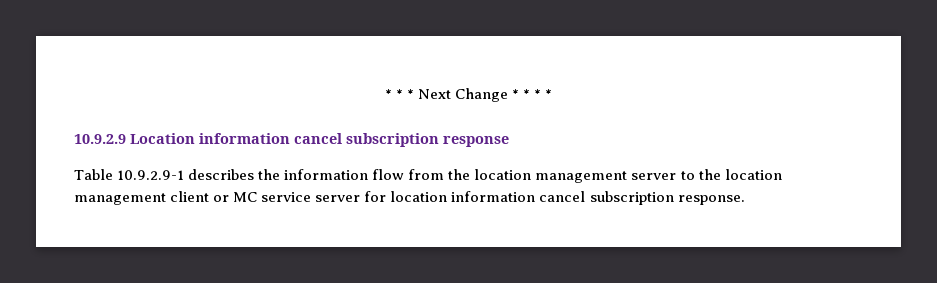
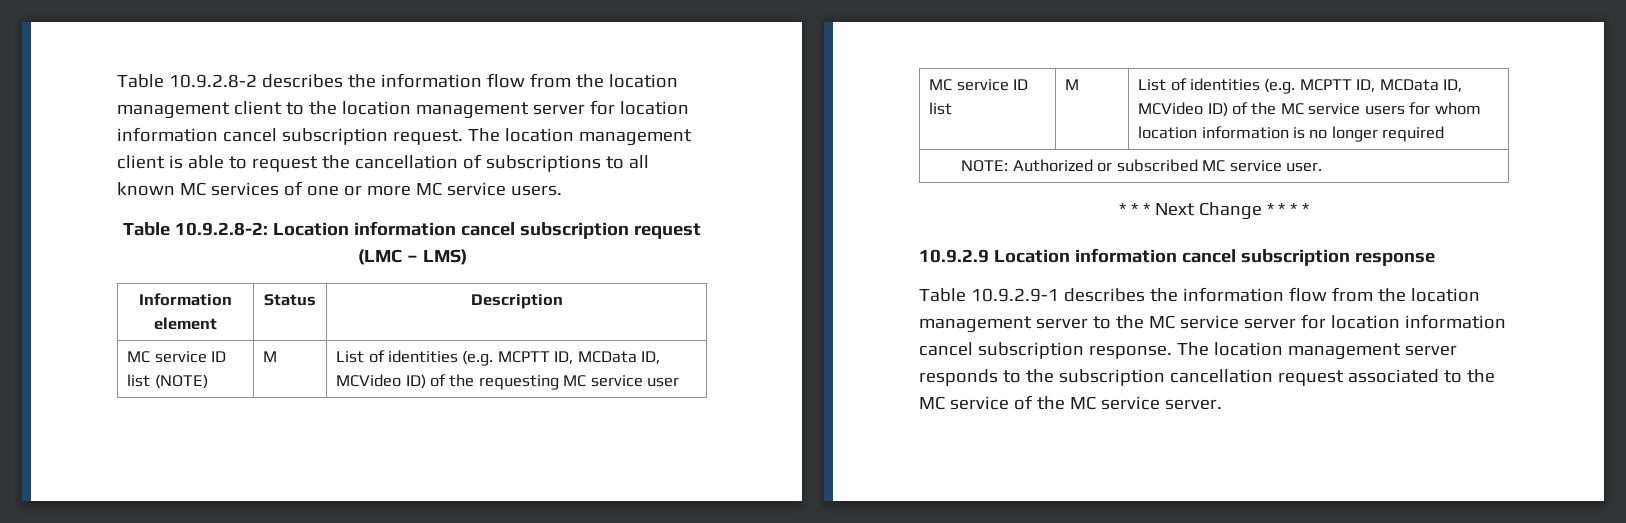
+ Table 10.9.2.8-2 describes the information flow from the location management client to the location management server for location information cancel subscription request. The location management client is able to request the cancellation of subscriptions to all known MC services of one or more MC service users.
+ Table 10.9.2.8-2: Location information cancel subscription request (LMC – LMS)
+ Information element | Status | Description
+ MC service ID list (NOTE) | M | List of identities (e.g. MCPTT ID, MCData ID, MCVideo ID) of the requesting MC service user
+ MC service ID list | M | List of identities (e.g. MCPTT ID, MCData ID, MCVideo ID) of the MC service users for whom location information is no longer required
+ NOTE: Authorized or subscribed MC service user.
- Table 10.9.2.9-1 describes the information flow from the location management server to the location management client or MC service server for location information cancel subscription response.
+ Table 10.9.2.9-1 describes the information flow from the location management server to the MC service server for location information cancel subscription response.
+ The location management server responds to the subscription cancellation request associated to the MC service of the MC service server.

